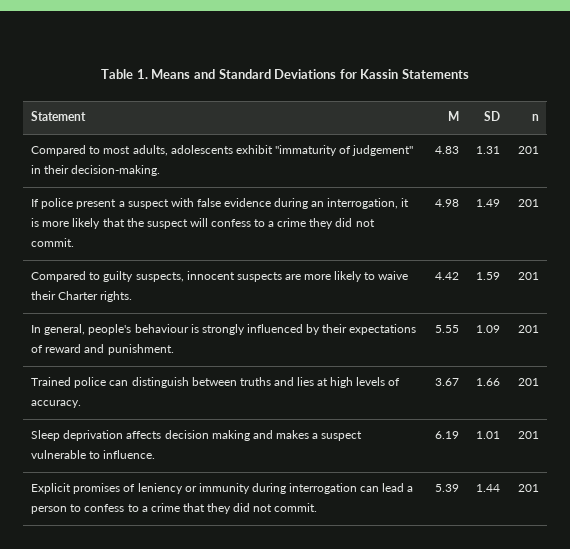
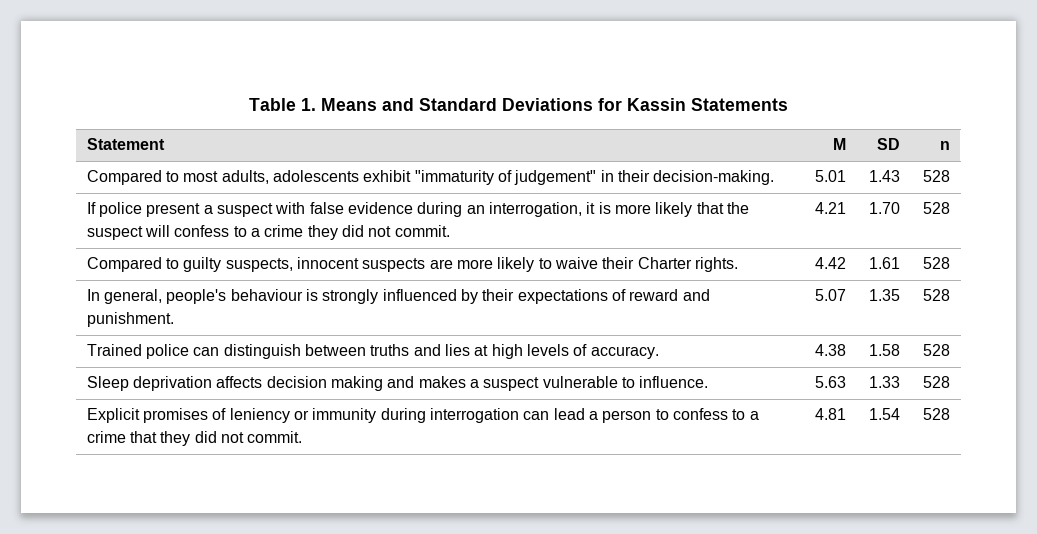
- Compared to most adults, adolescents exhibit "immaturity of judgement" in their decision-making. | 4.83 | 1.31 | 201
+ Compared to most adults, adolescents exhibit "immaturity of judgement" in their decision-making. | 5.01 | 1.43 | 528
- If police present a suspect with false evidence during an interrogation, it is more likely that the suspect will confess to a crime they did not commit. | 4.98 | 1.49 | 201
+ If police present a suspect with false evidence during an interrogation, it is more likely that the suspect will confess to a crime they did not commit. | 4.21 | 1.70 | 528
- Compared to guilty suspects, innocent suspects are more likely to waive their Charter rights. | 4.42 | 1.59 | 201
+ Compared to guilty suspects, innocent suspects are more likely to waive their Charter rights. | 4.42 | 1.61 | 528
- In general, people's behaviour is strongly influenced by their expectations of reward and punishment. | 5.55 | 1.09 | 201
+ In general, people's behaviour is strongly influenced by their expectations of reward and punishment. | 5.07 | 1.35 | 528
- Trained police can distinguish between truths and lies at high levels of accuracy. | 3.67 | 1.66 | 201
+ Trained police can distinguish between truths and lies at high levels of accuracy. | 4.38 | 1.58 | 528
- Sleep deprivation affects decision making and makes a suspect vulnerable to influence. | 6.19 | 1.01 | 201
+ Sleep deprivation affects decision making and makes a suspect vulnerable to influence. | 5.63 | 1.33 | 528
- Explicit promises of leniency or immunity during interrogation can lead a person to confess to a crime that they did not commit. | 5.39 | 1.44 | 201
+ Explicit promises of leniency or immunity during interrogation can lead a person to confess to a crime that they did not commit. | 4.81 | 1.54 | 528

